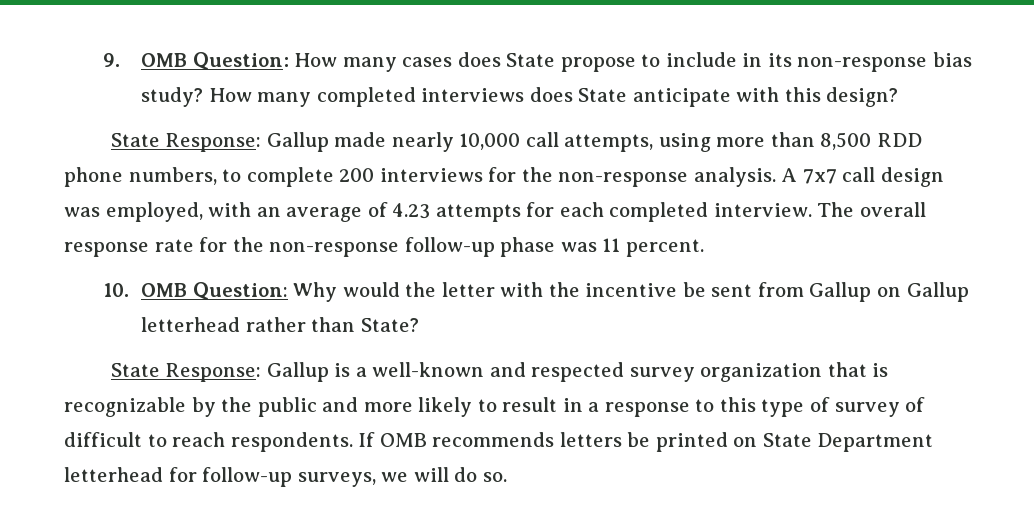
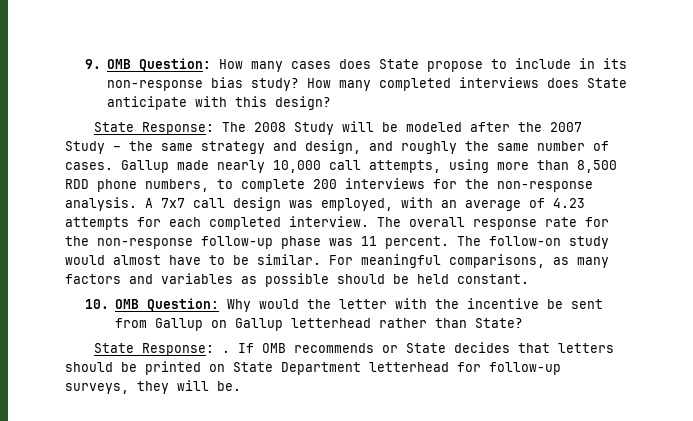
- State Response: Gallup made nearly 10,000 call attempts, using more than 8,500 RDD phone numbers, to complete 200 interviews for the non-response analysis.
+ State Response: The 2008 Study will be modeled after the 2007 Study – the same strategy and design, and roughly the same number of cases. Gallup made nearly 10,000 call attempts, using more than 8,500 RDD phone numbers, to complete 200 interviews for the non-response analysis.
+ The follow-on study would almost have to be similar. For meaningful comparisons, as many factors and variables as possible should be held constant.
- State Response: Gallup is a well-known and respected survey organization that is recognizable by the public and more likely to result in a response to this type of survey of difficult to reach respondents. If OMB recommends letters be printed on State Department letterhead for follow-up surveys, we will do so.
+ State Response: . If OMB recommends or State decides that letters should be printed on State Department letterhead for follow-up surveys, they will be.

